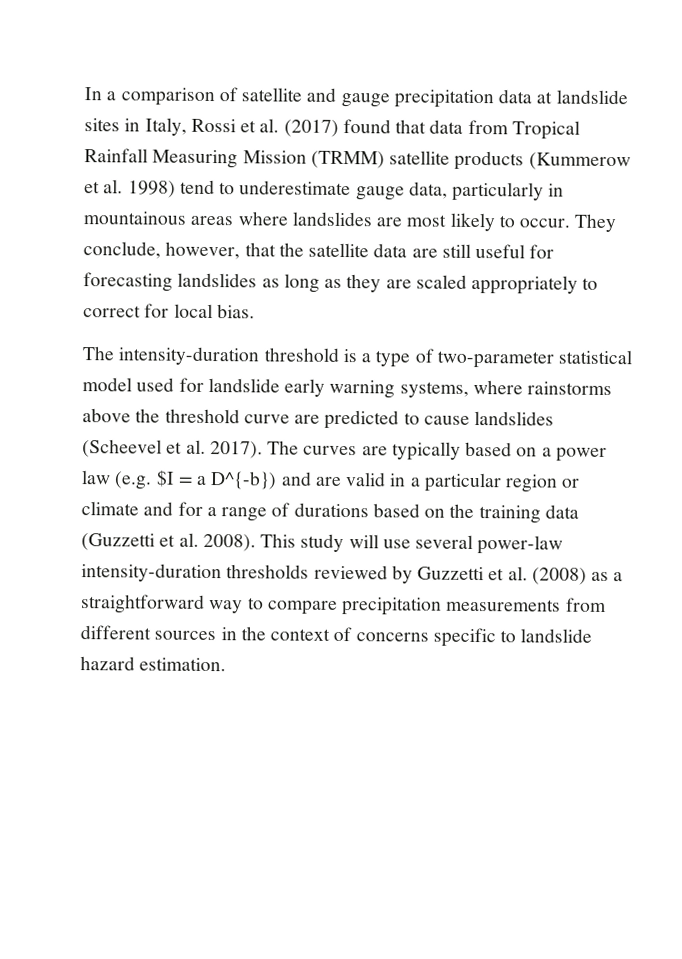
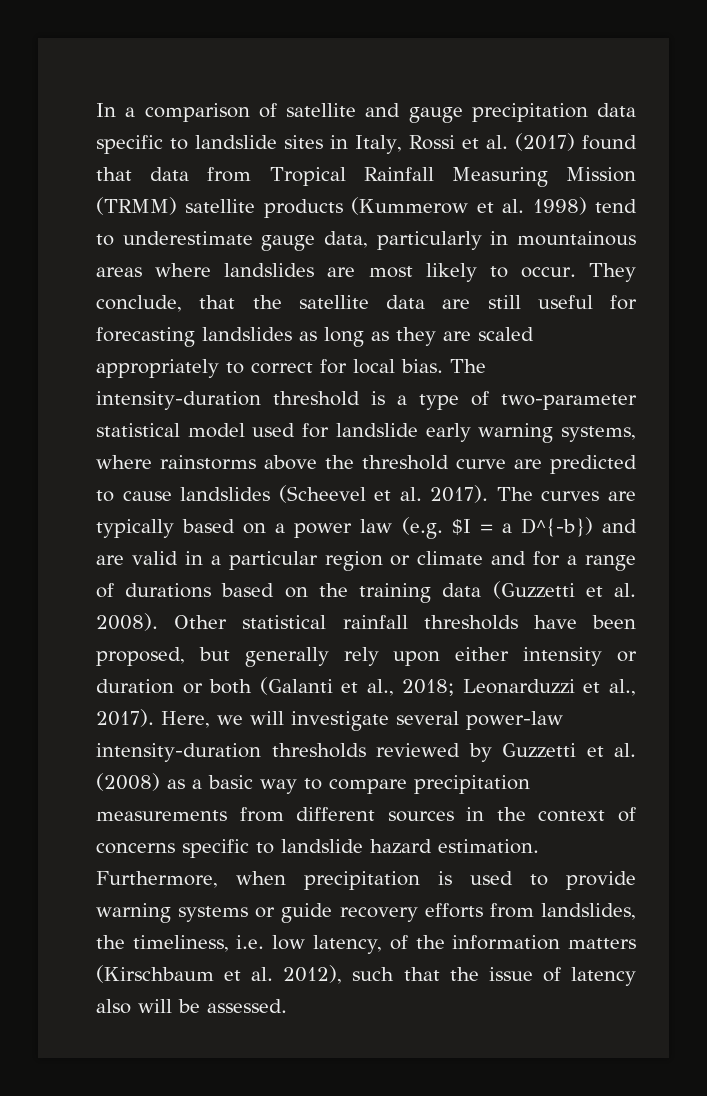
- In a comparison of satellite and gauge precipitation data at landslide sites in Italy, Rossi et al. (2017) found that data from Tropical Rainfall Measuring Mission (TRMM) satellite products (Kummerow et al. 1998) tend to underestimate gauge data, particularly in mountainous areas where landslides are most likely to occur.
+ In a comparison of satellite and gauge precipitation data specific to landslide sites in Italy, Rossi et al. (2017) found that data from Tropical Rainfall Measuring Mission (TRMM) satellite products (Kummerow et al. 1998) tend to underestimate gauge data, particularly in mountainous areas where landslides are most likely to occur.
- They conclude, however, that the satellite data are still useful for forecasting landslides as long as they are scaled appropriately to correct for local bias.
- The intensity-duration threshold is a type of two-parameter statistical model used for landslide early warning systems, where rainstorms above the threshold curve are predicted to cause landslides (Scheevel et al. 2017).
+ They conclude, that the satellite data are still useful for forecasting landslides as long as they are scaled appropriately to correct for local bias. The intensity-duration threshold is a type of two-parameter statistical model used for landslide early warning systems, where rainstorms above the threshold curve are predicted to cause landslides (Scheevel et al. 2017).
- This study will use several power-law intensity-duration thresholds reviewed by Guzzetti et al. (2008) as a straightforward way to compare precipitation measurements from different sources in the context of concerns specific to landslide hazard estimation.
+ Other statistical rainfall thresholds have been proposed, but generally rely upon either intensity or duration or both (Galanti et al., 2018; Leonarduzzi et al., 2017). Here, we will investigate several power-law intensity-duration thresholds reviewed by Guzzetti et al. (2008) as a basic way to compare precipitation measurements from different sources in the context of concerns specific to landslide hazard estimation.
+ Furthermore, when precipitation is used to provide warning systems or guide recovery efforts from landslides, the timeliness, i.e. low latency, of the information matters (Kirschbaum et al. 2012), such that the issue of latency also will be assessed.

